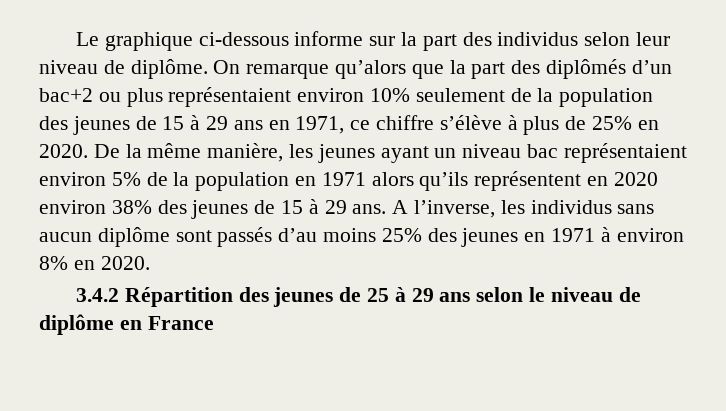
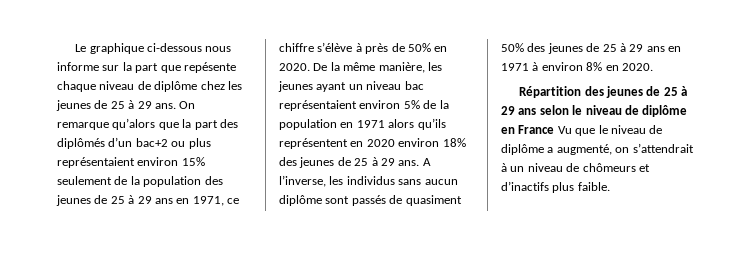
- Le graphique ci-dessous informe sur la part des individus selon leur niveau de diplôme.
+ Le graphique ci-dessous nous informe sur la part que repésente chaque niveau de diplôme chez les jeunes de 25 à 29 ans.
- On remarque qu’alors que la part des diplômés d’un bac+2 ou plus représentaient environ 10% seulement de la population des jeunes de 15 à 29 ans en 1971, ce chiffre s’élève à plus de 25% en 2020.
+ On remarque qu’alors que la part des diplômés d’un bac+2 ou plus représentaient environ 15% seulement de la population des jeunes de 25 à 29 ans en 1971, ce chiffre s’élève à près de 50% en 2020.
- De la même manière, les jeunes ayant un niveau bac représentaient environ 5% de la population en 1971 alors qu’ils représentent en 2020 environ 38% des jeunes de 15 à 29 ans.
+ De la même manière, les jeunes ayant un niveau bac représentaient environ 5% de la population en 1971 alors qu’ils représentent en 2020 environ 18% des jeunes de 25 à 29 ans.
- A l’inverse, les individus sans aucun diplôme sont passés d’au moins 25% des jeunes en 1971 à environ 8% en 2020.
+ A l’inverse, les individus sans aucun diplôme sont passés de quasiment 50% des jeunes de 25 à 29 ans en 1971 à environ 8% en 2020.
- 3.4.2 Répartition des jeunes de 25 à 29 ans selon le niveau de diplôme en France
+ Répartition des jeunes de 25 à 29 ans selon le niveau de diplôme en France Vu que le niveau de diplôme a augmenté, on s’attendrait à un niveau de chômeurs et d’inactifs plus faible.

